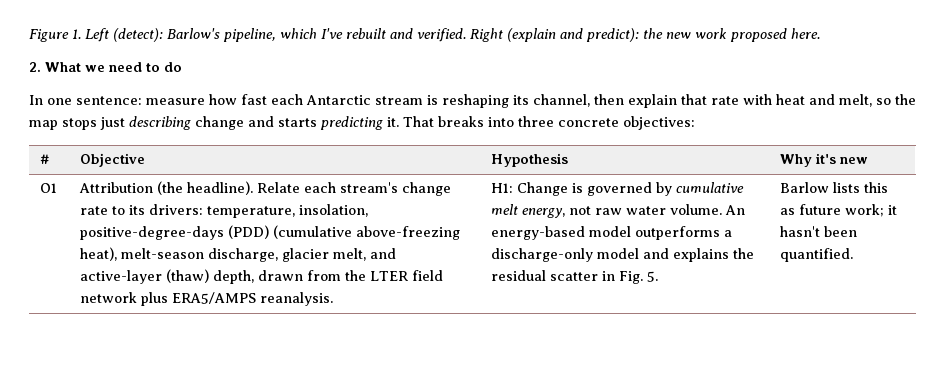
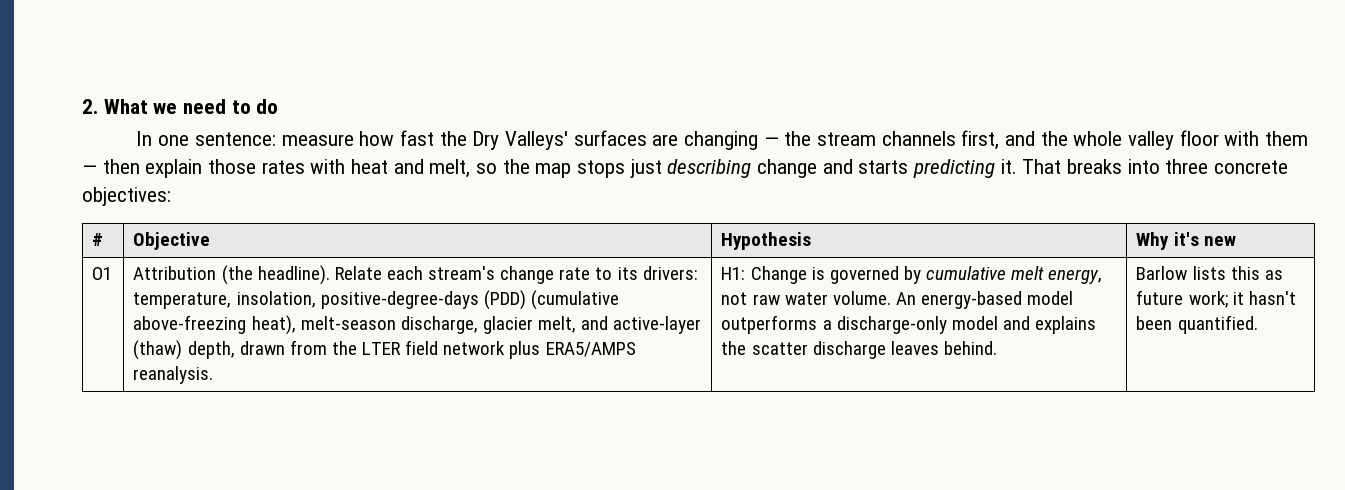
- Figure 1. Left (detect): Barlow's pipeline, which I've rebuilt and verified. Right (explain and predict): the new work proposed here.
- In one sentence: measure how fast each Antarctic stream is reshaping its channel, then explain that rate with heat and melt, so the map stops just describing change and starts predicting it.
+ In one sentence: measure how fast the Dry Valleys' surfaces are changing — the stream channels first, and the whole valley floor with them — then explain those rates with heat and melt, so the map stops just describing change and starts predicting it.
- An energy-based model outperforms a discharge-only model and explains the residual scatter in Fig. 5.
+ An energy-based model outperforms a discharge-only model and explains the scatter discharge leaves behind.

